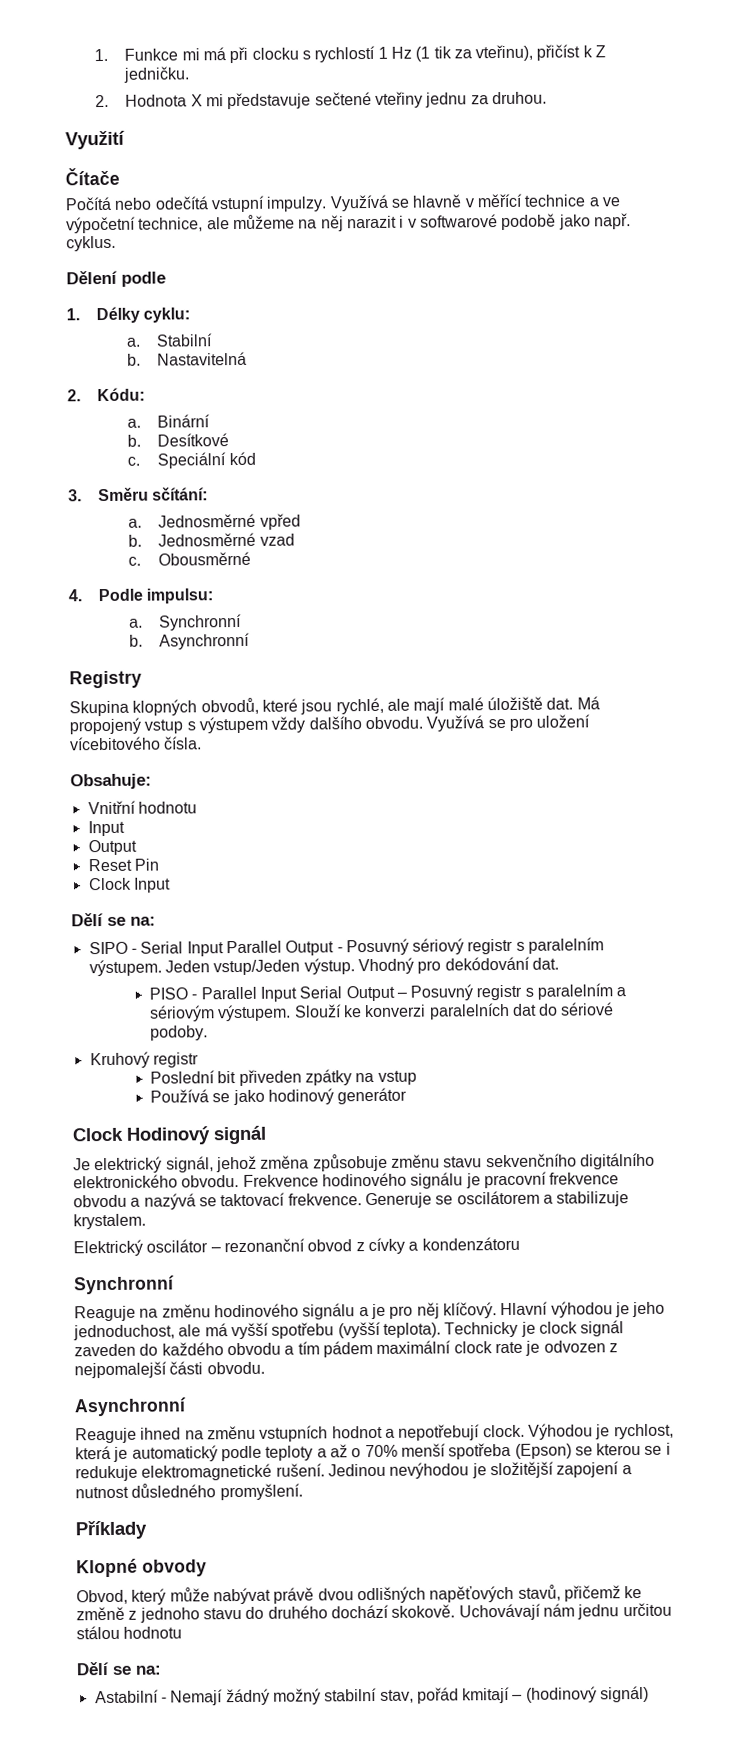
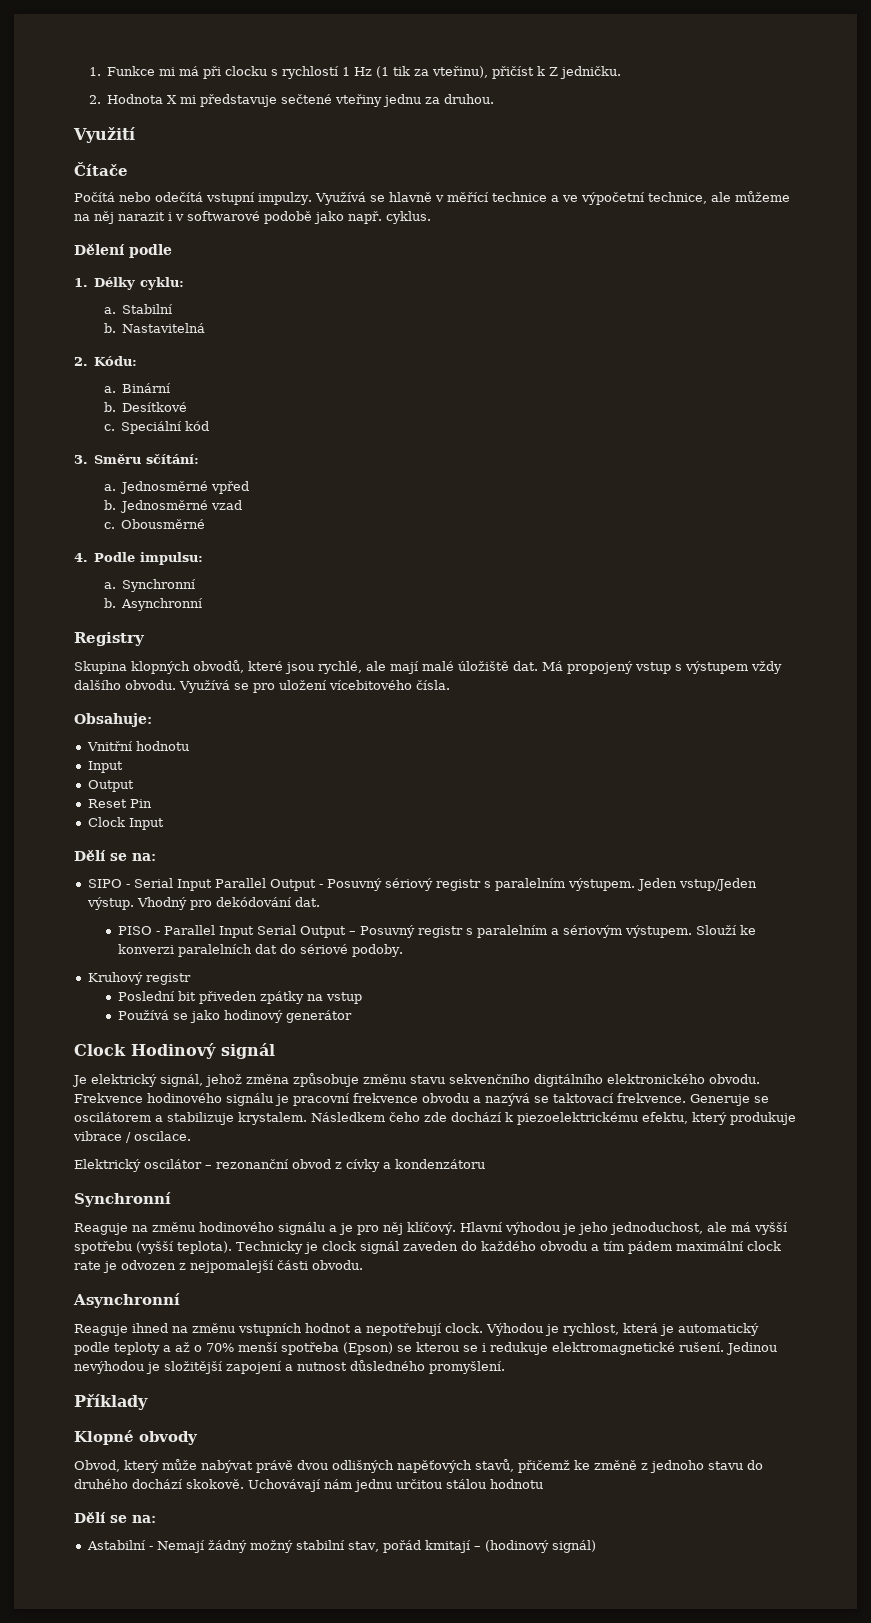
+ Následkem čeho zde dochází k piezoelektrickému efektu, který produkuje vibrace / oscilace.

